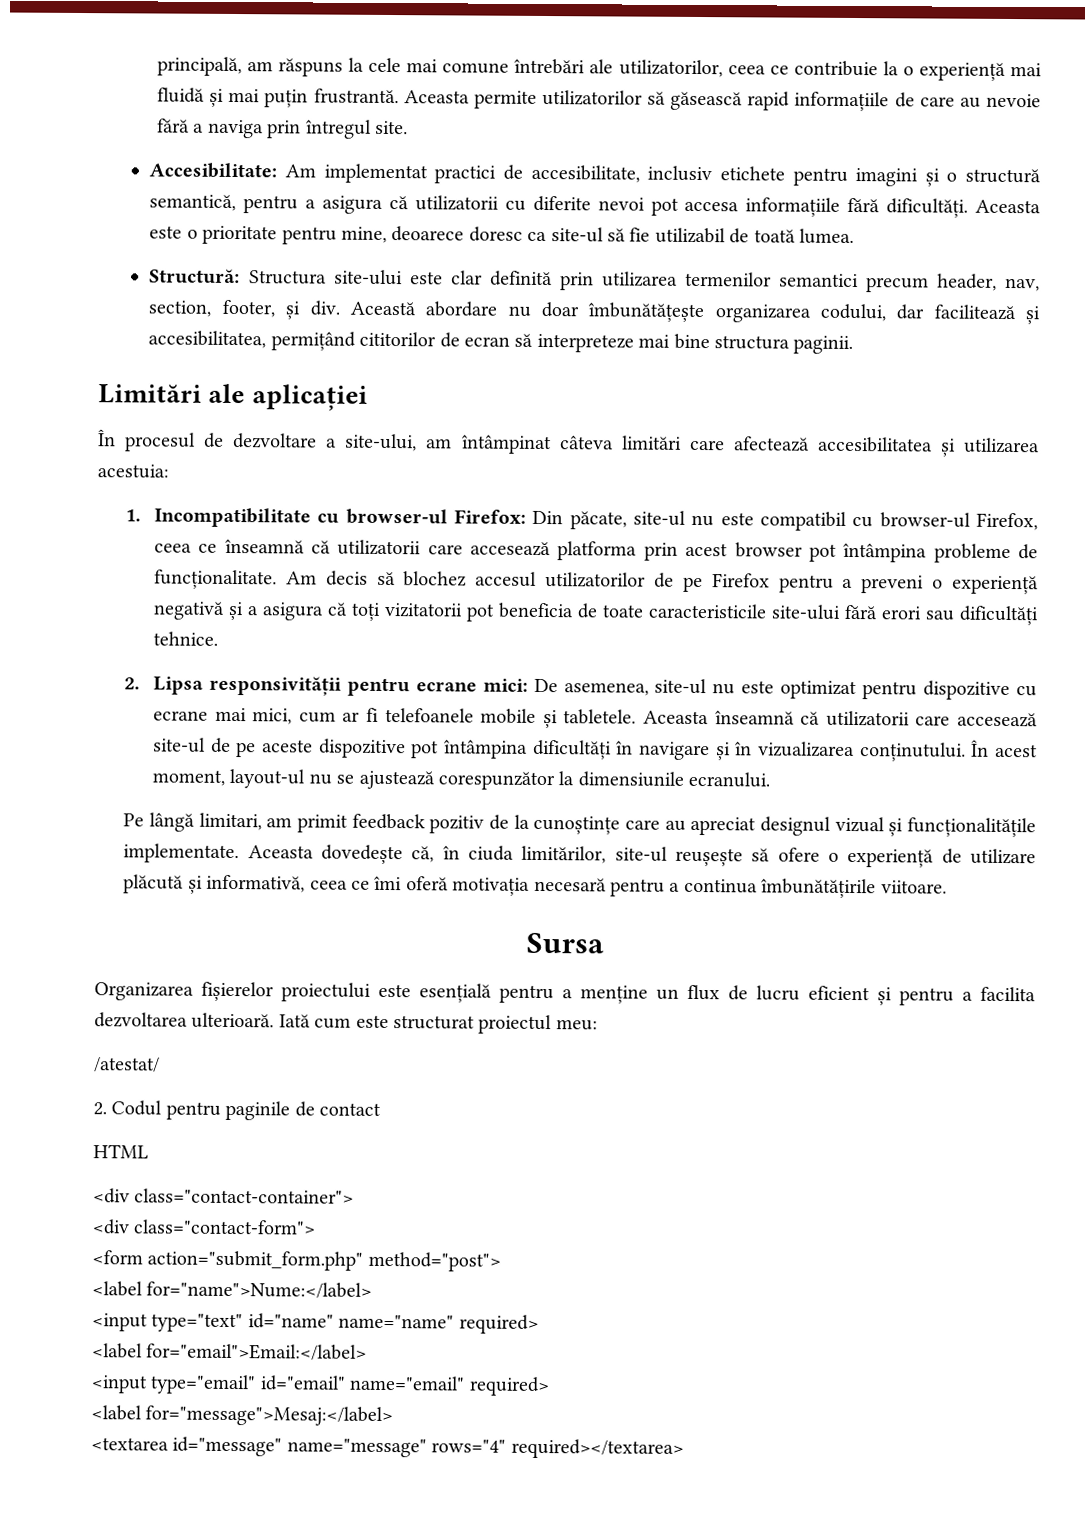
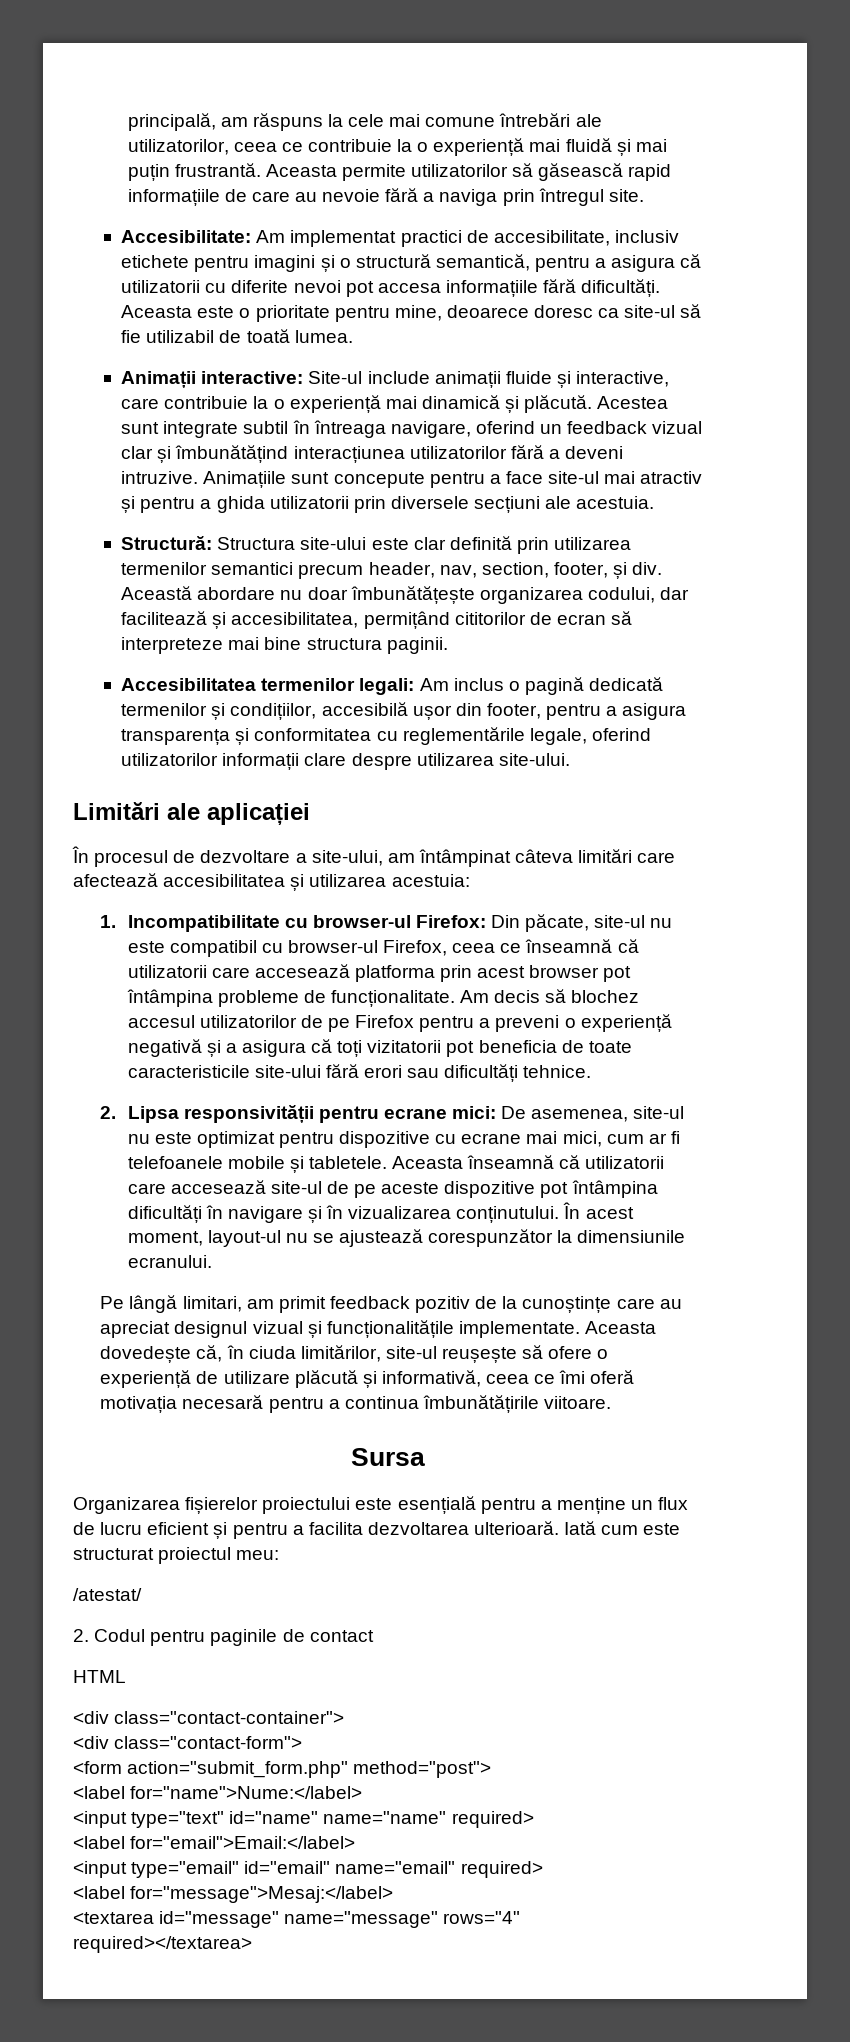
+ Animații interactive: Site-ul include animații fluide și interactive, care contribuie la o experiență mai dinamică și plăcută. Acestea sunt integrate subtil în întreaga navigare, oferind un feedback vizual clar și îmbunătățind interacțiunea utilizatorilor fără a deveni intruzive. Animațiile sunt concepute pentru a face site-ul mai atractiv și pentru a ghida utilizatorii prin diversele secțiuni ale acestuia.
+ Accesibilitatea termenilor legali: Am inclus o pagină dedicată termenilor și condițiilor, accesibilă ușor din footer, pentru a asigura transparența și conformitatea cu reglementările legale, oferind utilizatorilor informații clare despre utilizarea site-ului.

